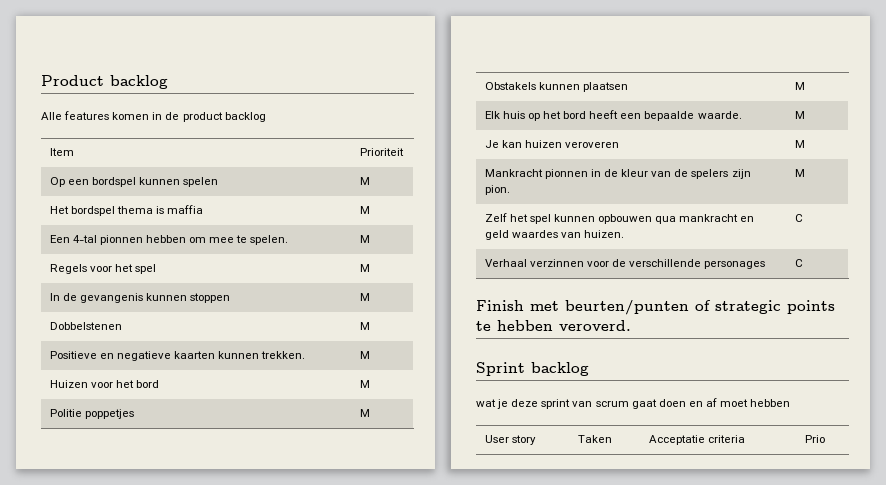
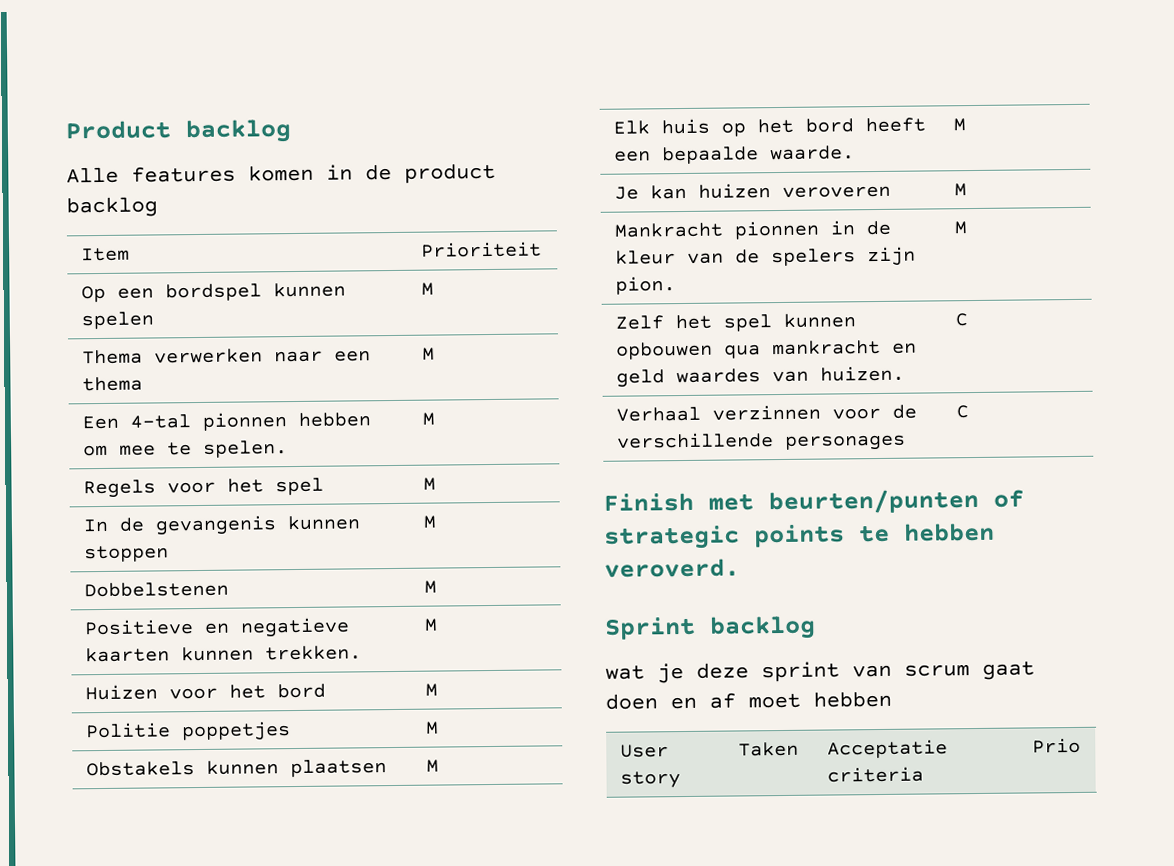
- Het bordspel thema is maffia | M
+ Thema verwerken naar een thema | M

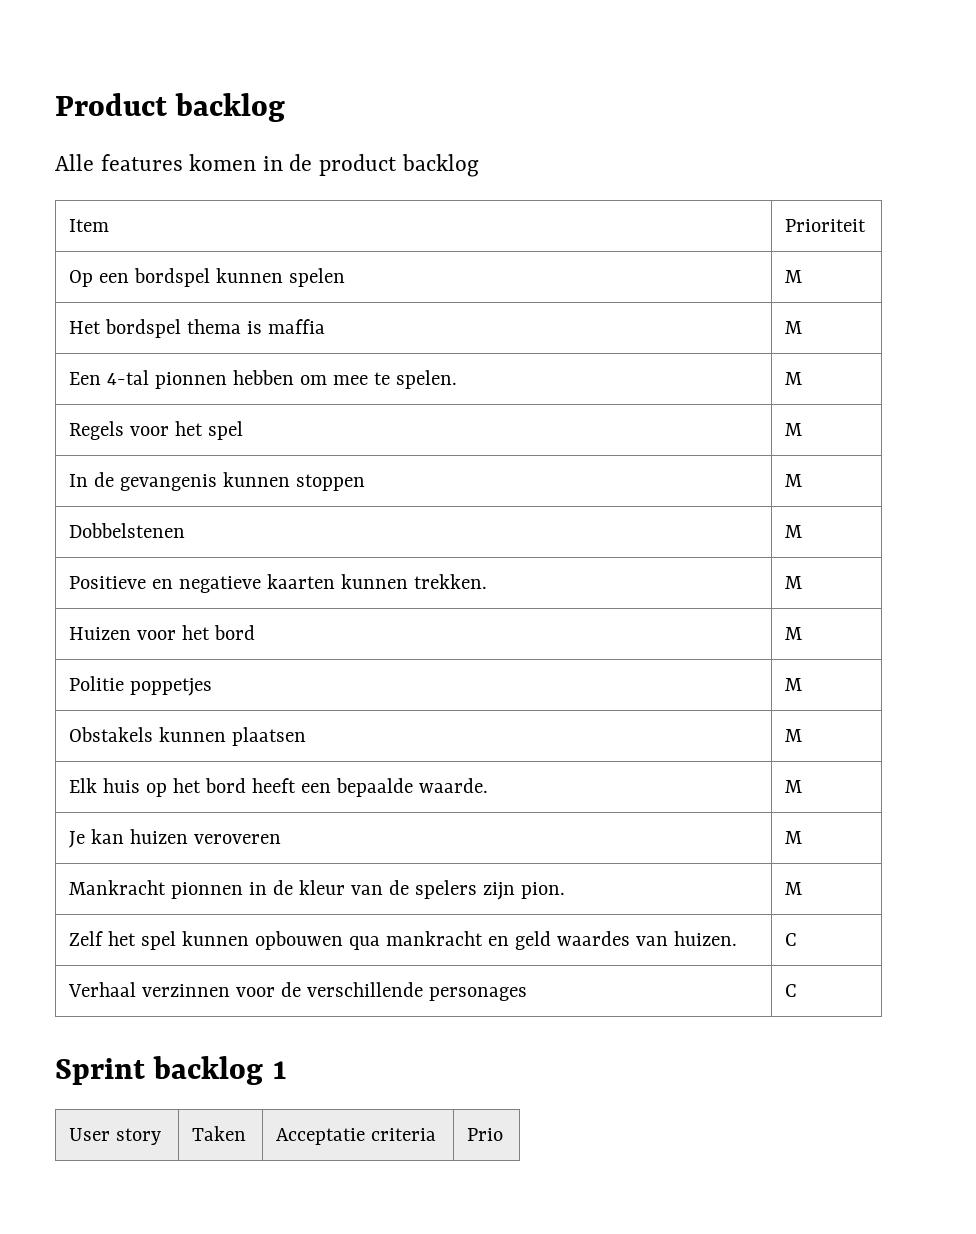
- Thema verwerken naar een thema | M
+ Het bordspel thema is maffia | M
- Finish met beurten/punten of strategic points te hebben veroverd.
- Sprint backlog
- wat je deze sprint van scrum gaat doen en af moet hebben
+ Sprint backlog 1

